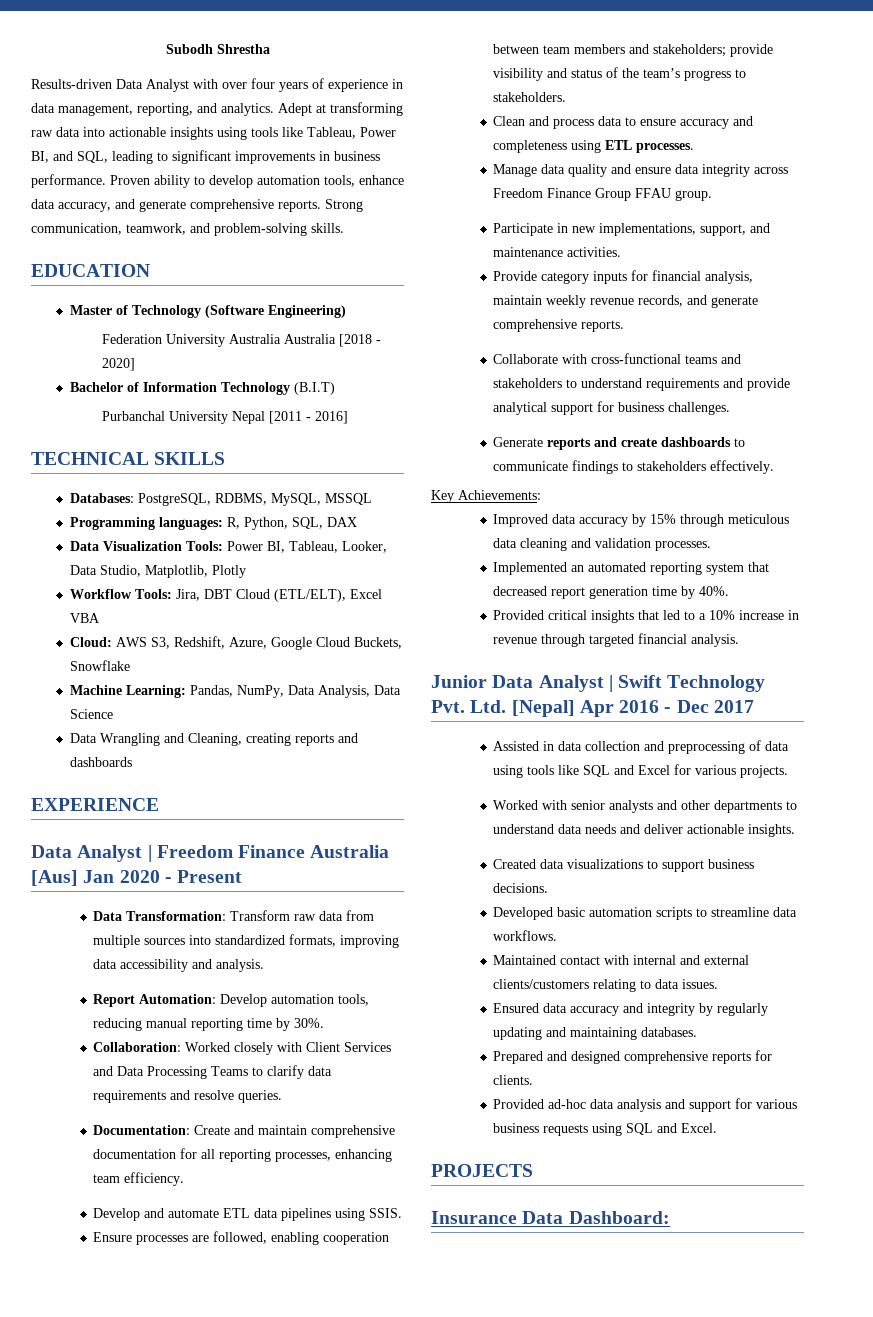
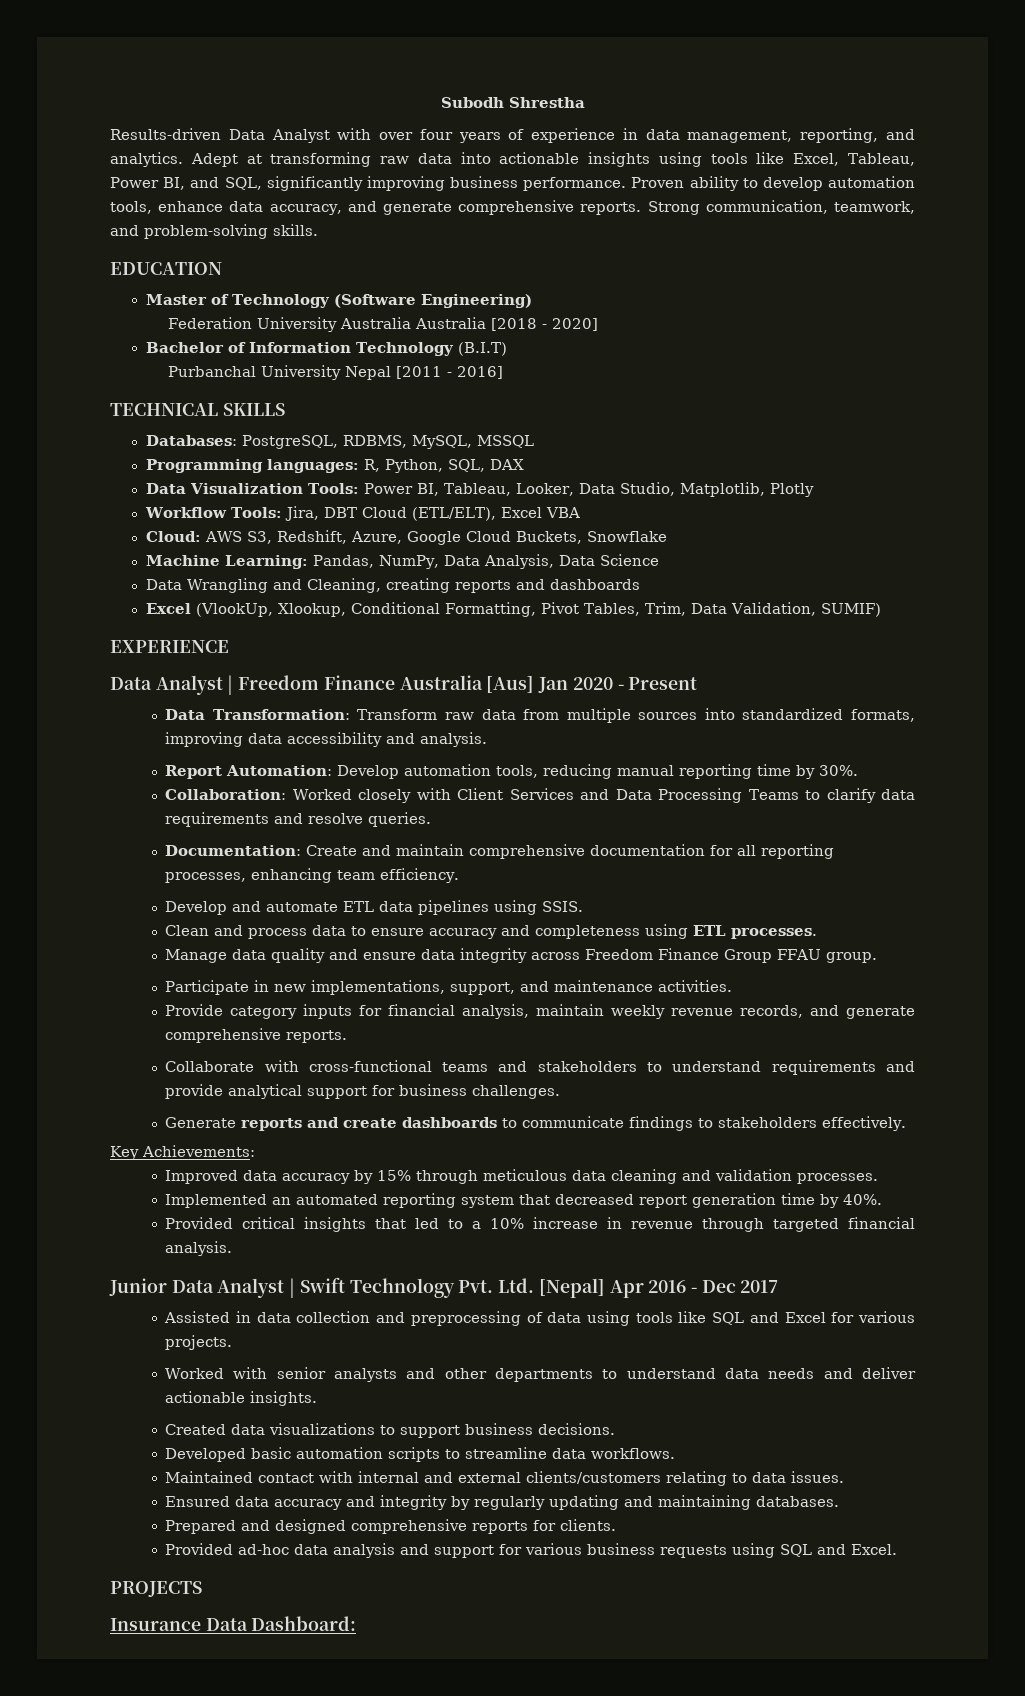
- Adept at transforming raw data into actionable insights using tools like Tableau, Power BI, and SQL, leading to significant improvements in business performance.
+ Adept at transforming raw data into actionable insights using tools like Excel, Tableau, Power BI, and SQL, significantly improving business performance.
+ Excel (VlookUp, Xlookup, Conditional Formatting, Pivot Tables, Trim, Data Validation, SUMIF)
- Ensure processes are followed, enabling cooperation between team members and stakeholders; provide visibility and status of the team’s progress to stakeholders.

